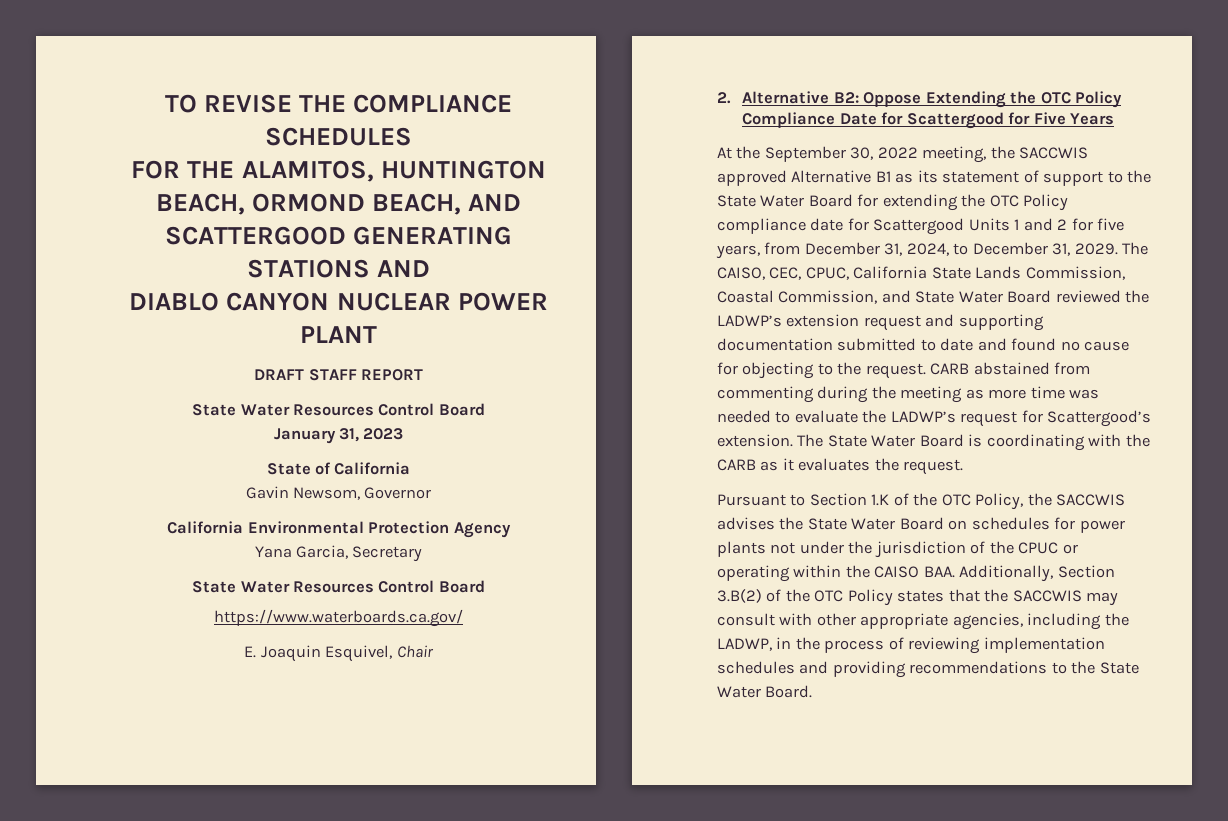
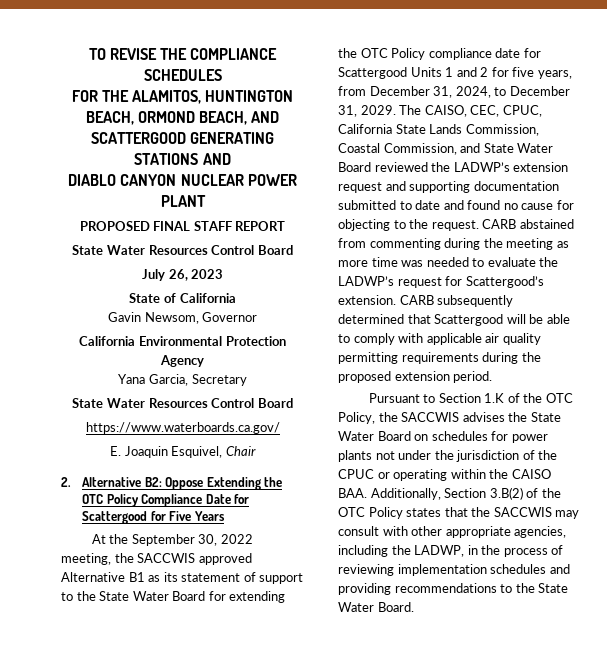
- DRAFT STAFF REPORT
+ PROPOSED FINAL STAFF REPORT
- January 31, 2023
+ July 26, 2023
- The State Water Board is coordinating with the CARB as it evaluates the request.
+ CARB subsequently determined that Scattergood will be able to comply with applicable air quality permitting requirements during the proposed extension period.

